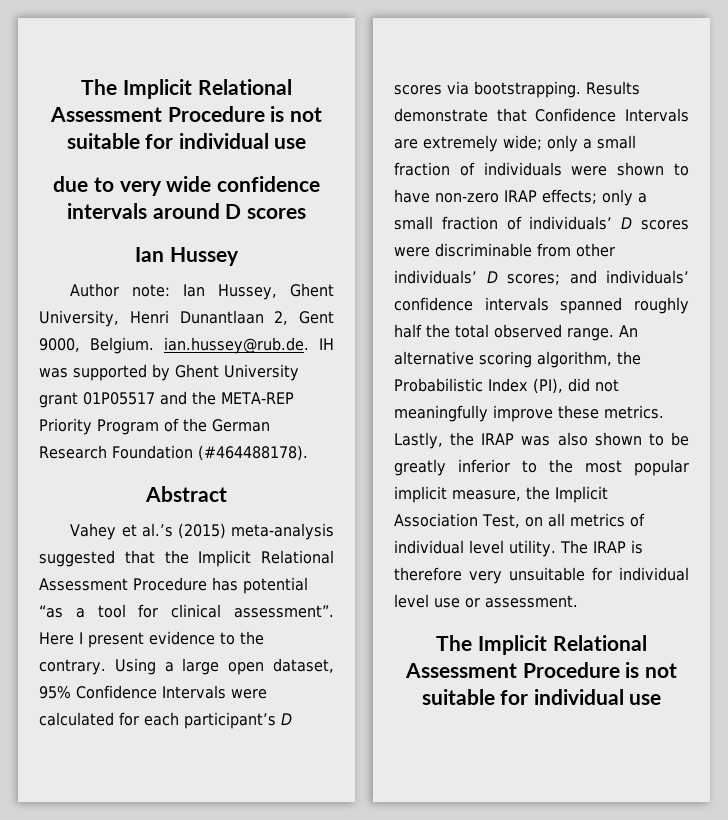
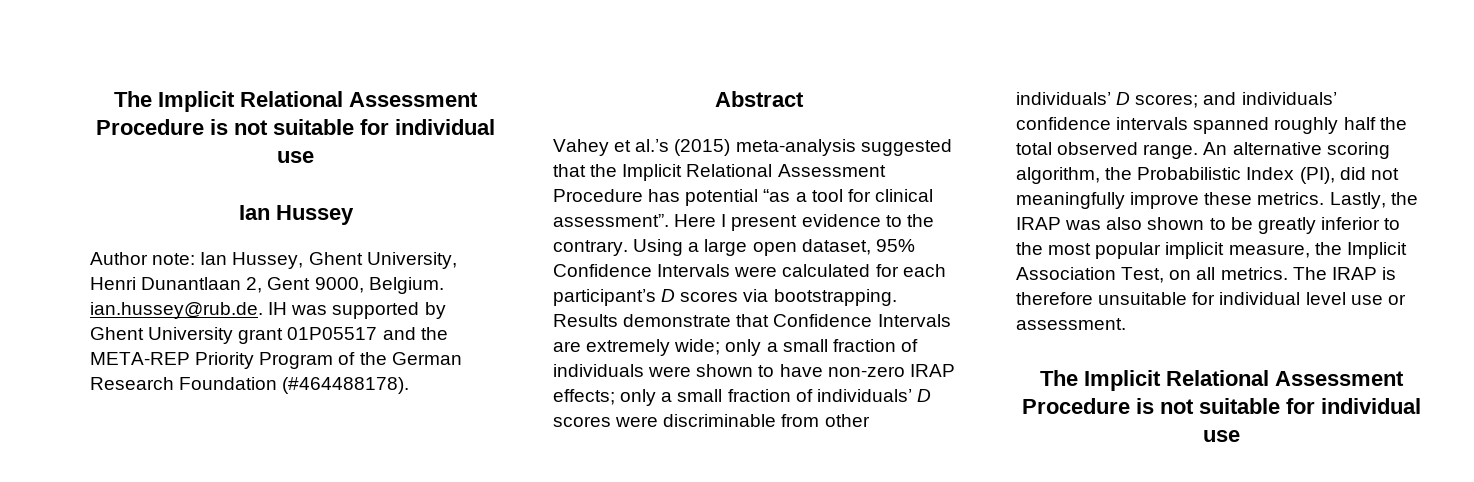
- due to very wide confidence intervals around D scores
- Lastly, the IRAP was also shown to be greatly inferior to the most popular implicit measure, the Implicit Association Test, on all metrics of individual level utility.
+ Lastly, the IRAP was also shown to be greatly inferior to the most popular implicit measure, the Implicit Association Test, on all metrics.
- The IRAP is therefore very unsuitable for individual level use or assessment.
+ The IRAP is therefore unsuitable for individual level use or assessment.

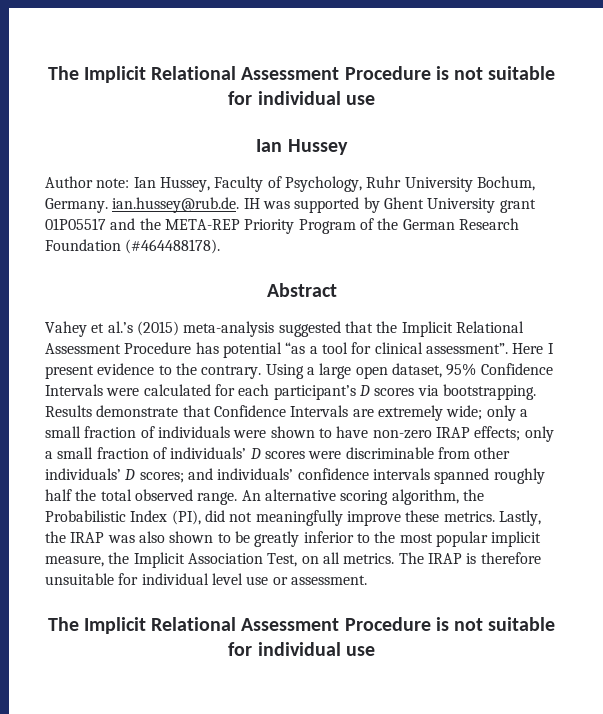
- Author note: Ian Hussey, Ghent University, Henri Dunantlaan 2, Gent 9000, Belgium. ian.hussey@rub.de. IH was supported by Ghent University grant 01P05517 and the META-REP Priority Program of the German Research Foundation (#464488178).
+ Author note: Ian Hussey, Faculty of Psychology, Ruhr University Bochum, Germany. ian.hussey@rub.de. IH was supported by Ghent University grant 01P05517 and the META-REP Priority Program of the German Research Foundation (#464488178).

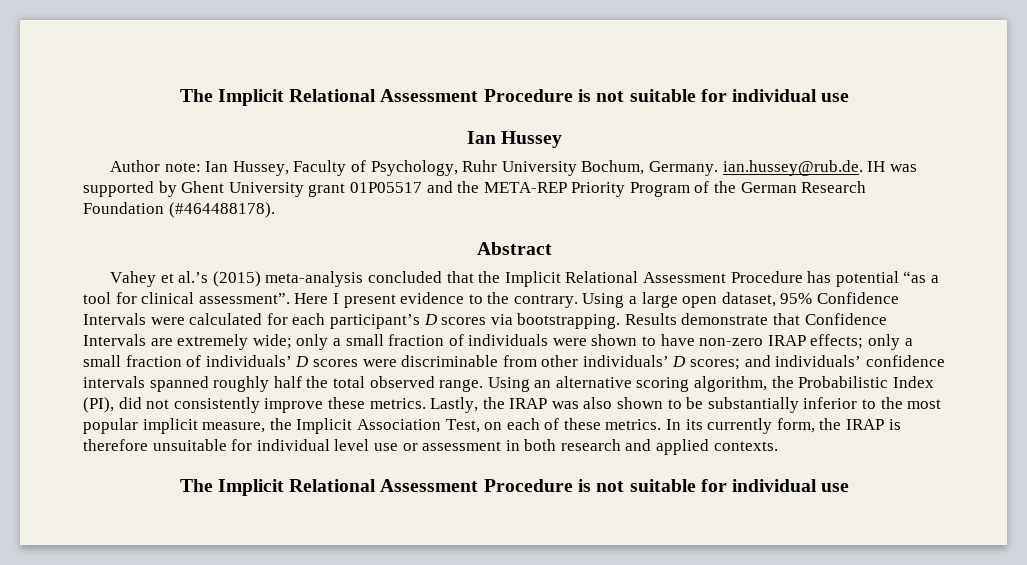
- Vahey et al.’s (2015) meta-analysis suggested that the Implicit Relational Assessment Procedure has potential “as a tool for clinical assessment”.
+ Vahey et al.’s (2015) meta-analysis concluded that the Implicit Relational Assessment Procedure has potential “as a tool for clinical assessment”.
- An alternative scoring algorithm, the Probabilistic Index (PI), did not meaningfully improve these metrics.
+ Using an alternative scoring algorithm, the Probabilistic Index (PI), did not consistently improve these metrics.
- Lastly, the IRAP was also shown to be greatly inferior to the most popular implicit measure, the Implicit Association Test, on all metrics. The IRAP is therefore unsuitable for individual level use or assessment.
+ Lastly, the IRAP was also shown to be substantially inferior to the most popular implicit measure, the Implicit Association Test, on each of these metrics. In its currently form, the IRAP is therefore unsuitable for individual level use or assessment in both research and applied contexts.

